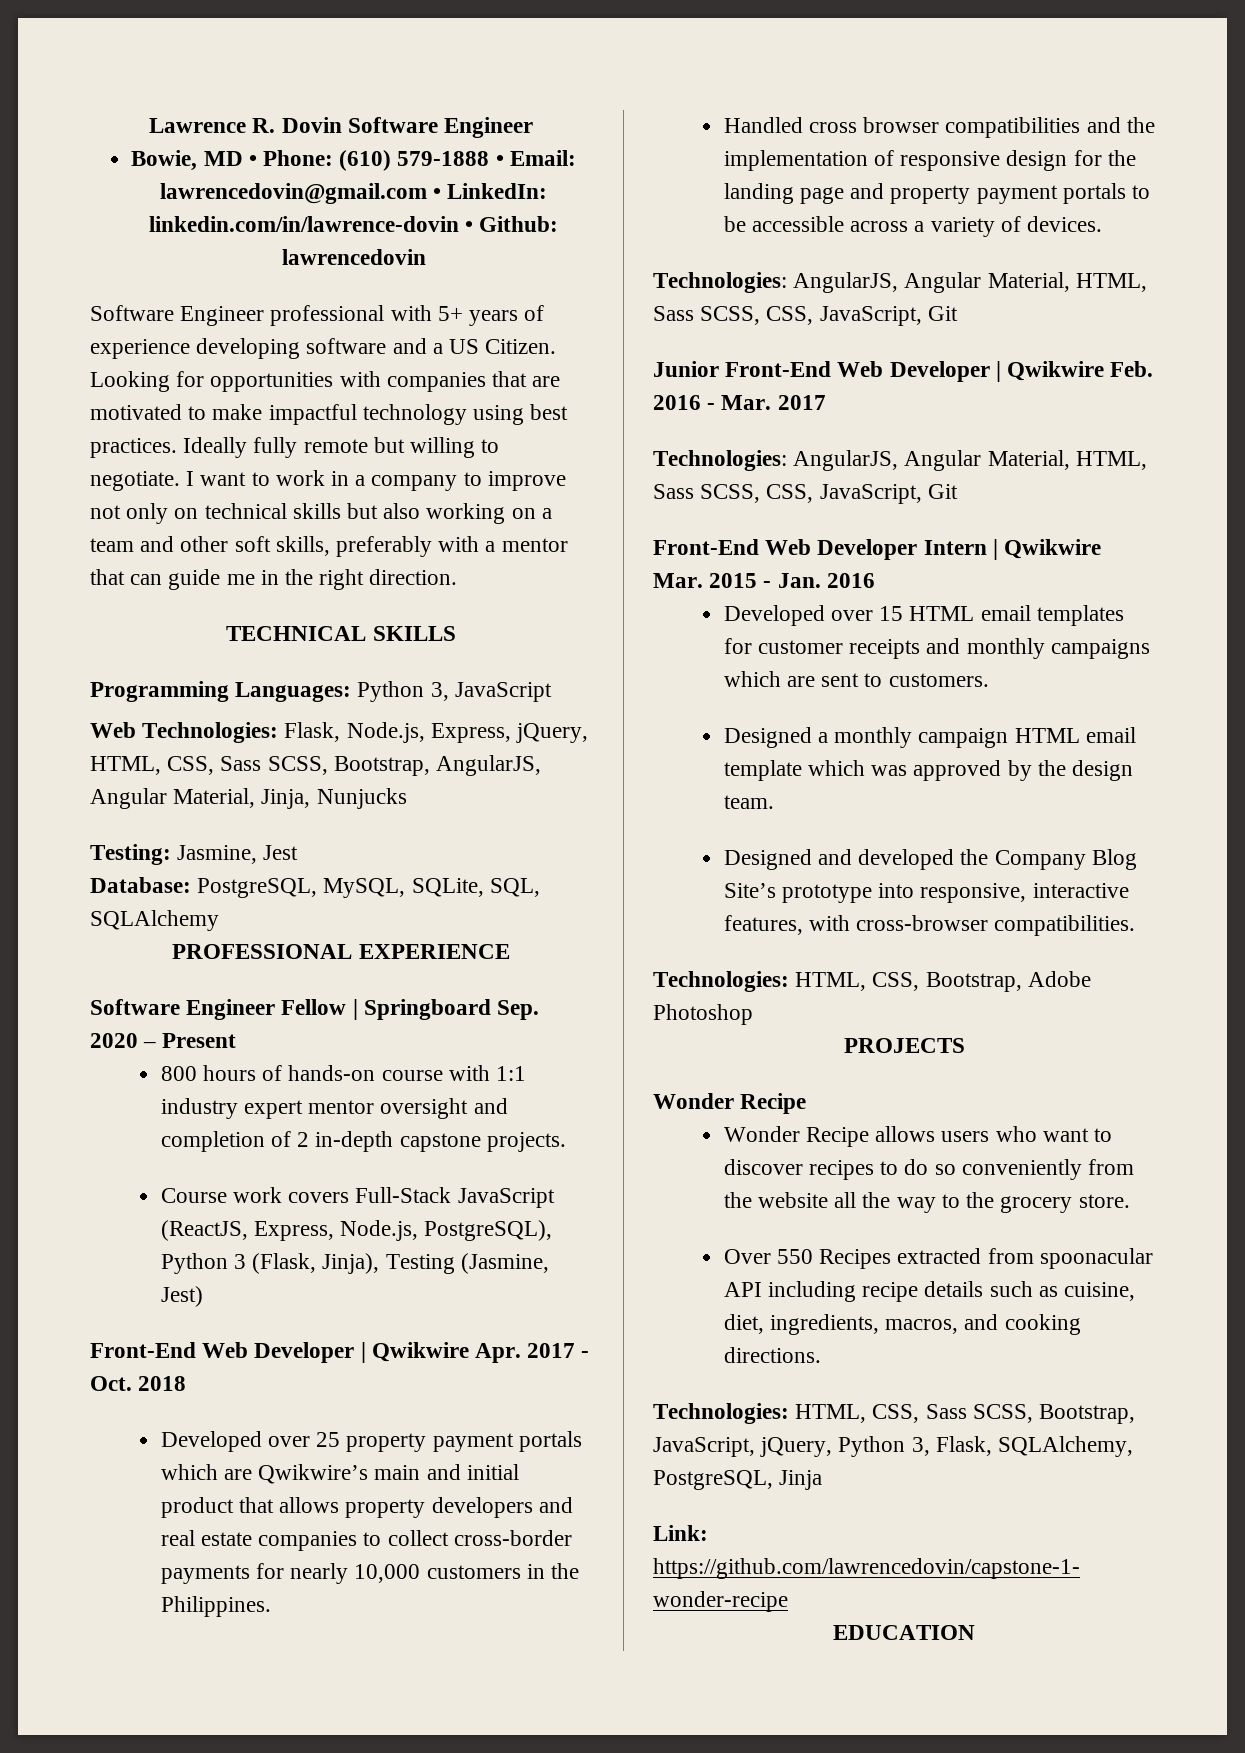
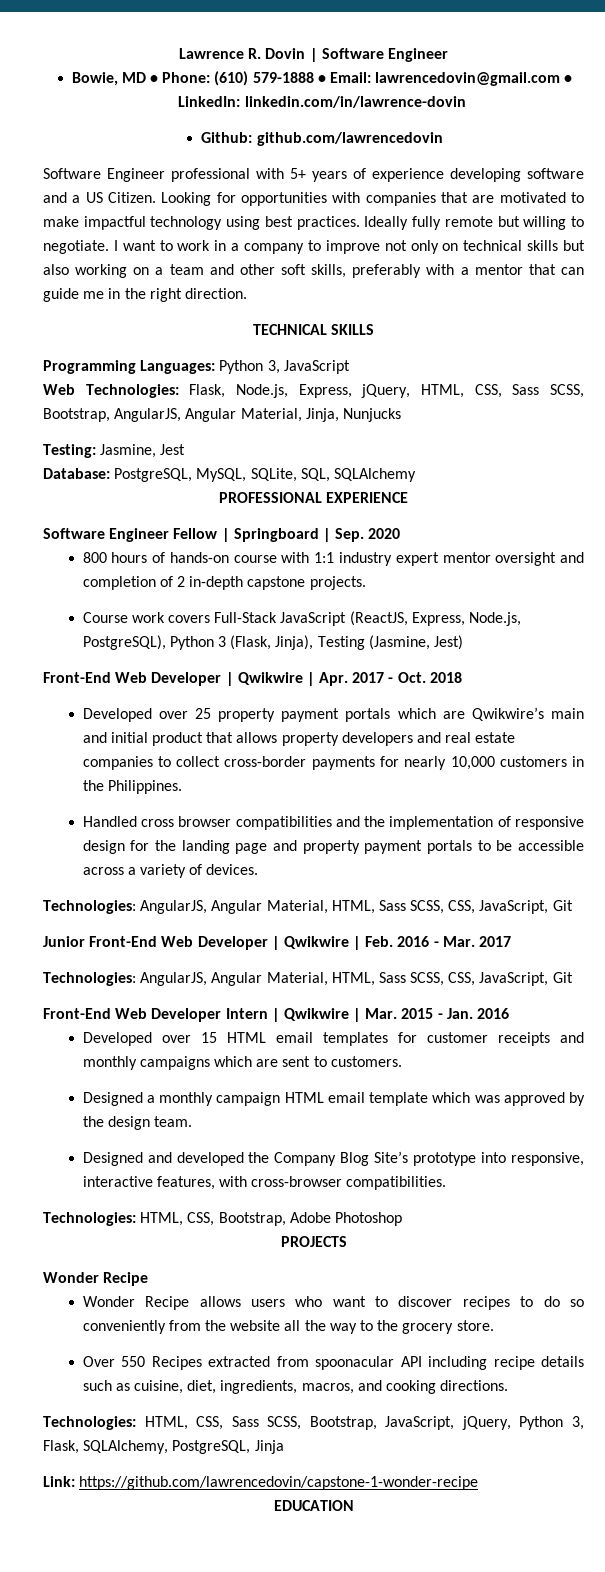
- Lawrence R. Dovin Software Engineer
+ Lawrence R. Dovin | Software Engineer
- Bowie, MD • Phone: (610) 579-1888 • Email: lawrencedovin@gmail.com • LinkedIn: linkedin.com/in/lawrence-dovin • Github: lawrencedovin
+ Bowie, MD • Phone: (610) 579-1888 • Email: lawrencedovin@gmail.com • LinkedIn: linkedin.com/in/lawrence-dovin
+ Github: github.com/lawrencedovin
- Software Engineer Fellow | Springboard Sep. 2020 – Present
+ Software Engineer Fellow | Springboard | Sep. 2020
- Front-End Web Developer | Qwikwire Apr. 2017 - Oct. 2018
+ Front-End Web Developer | Qwikwire | Apr. 2017 - Oct. 2018
- Junior Front-End Web Developer | Qwikwire Feb. 2016 - Mar. 2017
+ Junior Front-End Web Developer | Qwikwire | Feb. 2016 - Mar. 2017
- Front-End Web Developer Intern | Qwikwire Mar. 2015 - Jan. 2016
+ Front-End Web Developer Intern | Qwikwire | Mar. 2015 - Jan. 2016

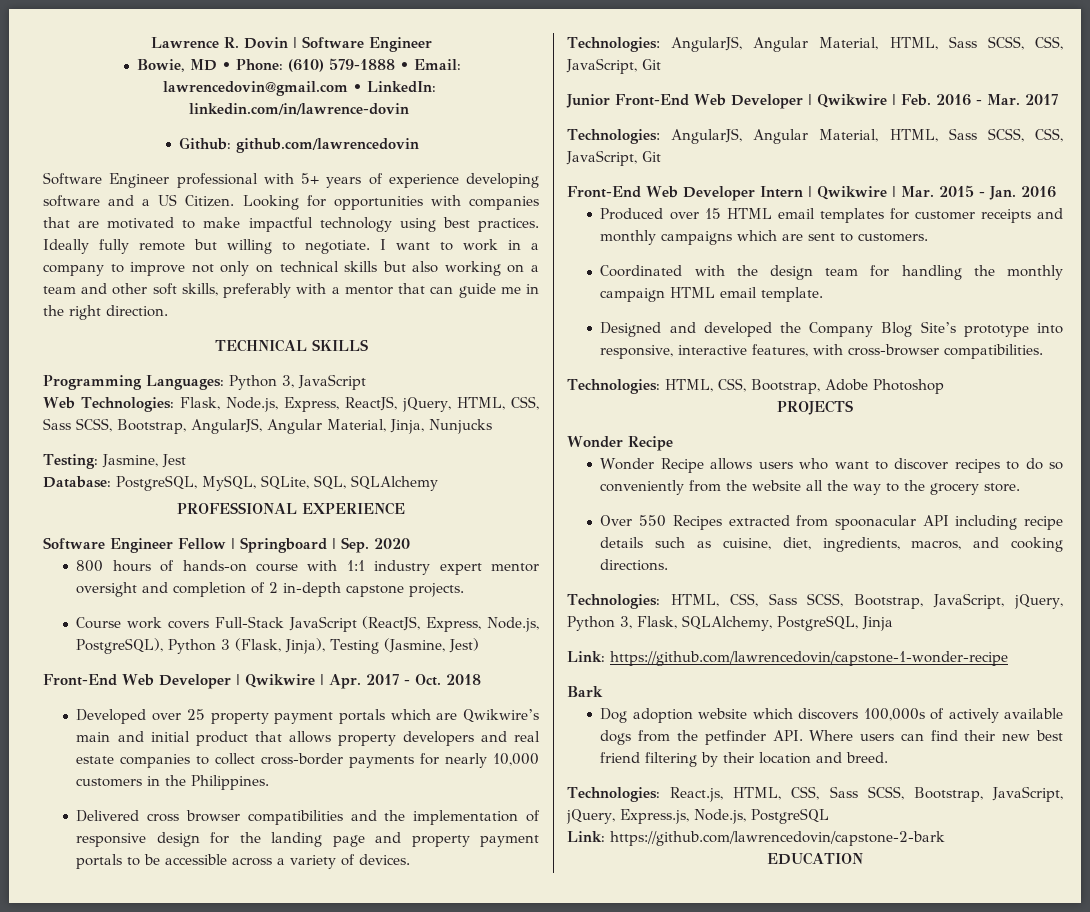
- Web Technologies: Flask, Node.js, Express, jQuery, HTML, CSS, Sass SCSS, Bootstrap, AngularJS, Angular Material, Jinja, Nunjucks
+ Web Technologies: Flask, Node.js, Express, ReactJS, jQuery, HTML, CSS, Sass SCSS, Bootstrap, AngularJS, Angular Material, Jinja, Nunjucks
- Handled cross browser compatibilities and the implementation of responsive design for the landing page and property payment portals to be accessible across a variety of devices.
+ Delivered cross browser compatibilities and the implementation of responsive design for the landing page and property payment portals to be accessible across a variety of devices.
- Developed over 15 HTML email templates for customer receipts and monthly campaigns which are sent to customers.
+ Produced over 15 HTML email templates for customer receipts and monthly campaigns which are sent to customers.
- Designed a monthly campaign HTML email template which was approved by the design team.
+ Coordinated with the design team for handling the monthly campaign HTML email template.
+ Bark
+ Dog adoption website which discovers 100,000s of actively available dogs from the petfinder API. Where users can find their new best friend filtering by their location and breed.
+ Technologies: React.js, HTML, CSS, Sass SCSS, Bootstrap, JavaScript, jQuery, Express.js, Node.js, PostgreSQL
+ Link: https://github.com/lawrencedovin/capstone-2-bark

